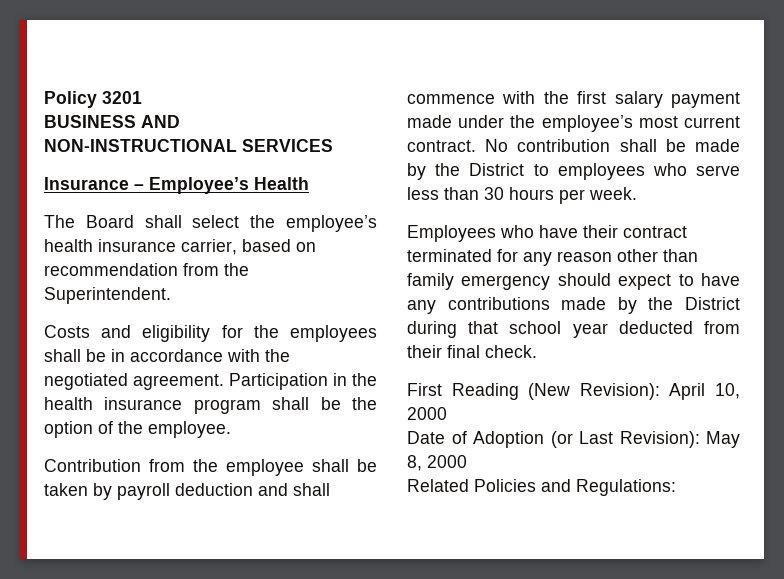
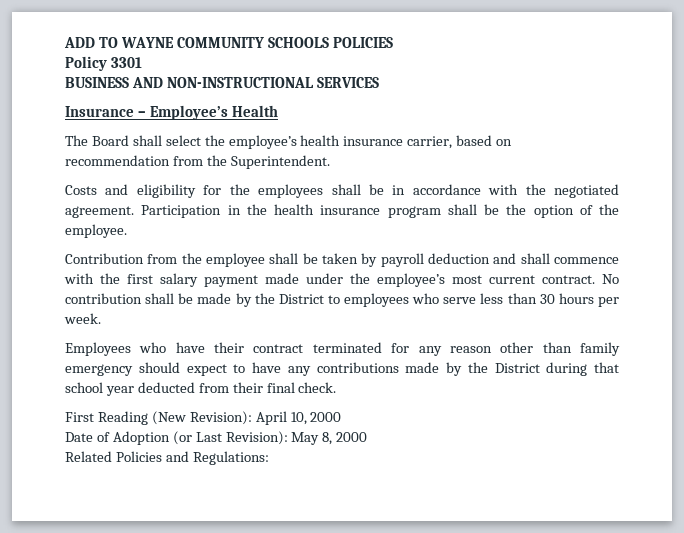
- Policy 3201
+ ADD TO WAYNE COMMUNITY SCHOOLS POLICIES
+ Policy 3301

